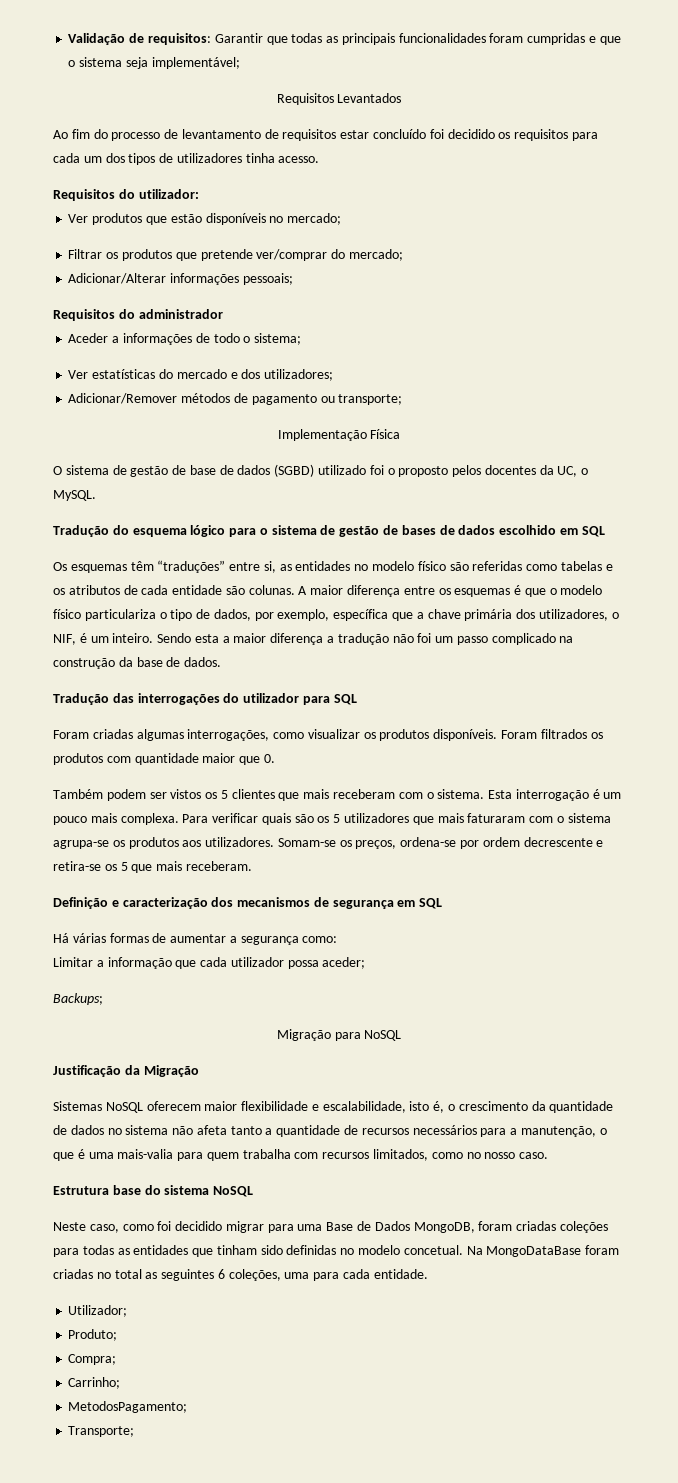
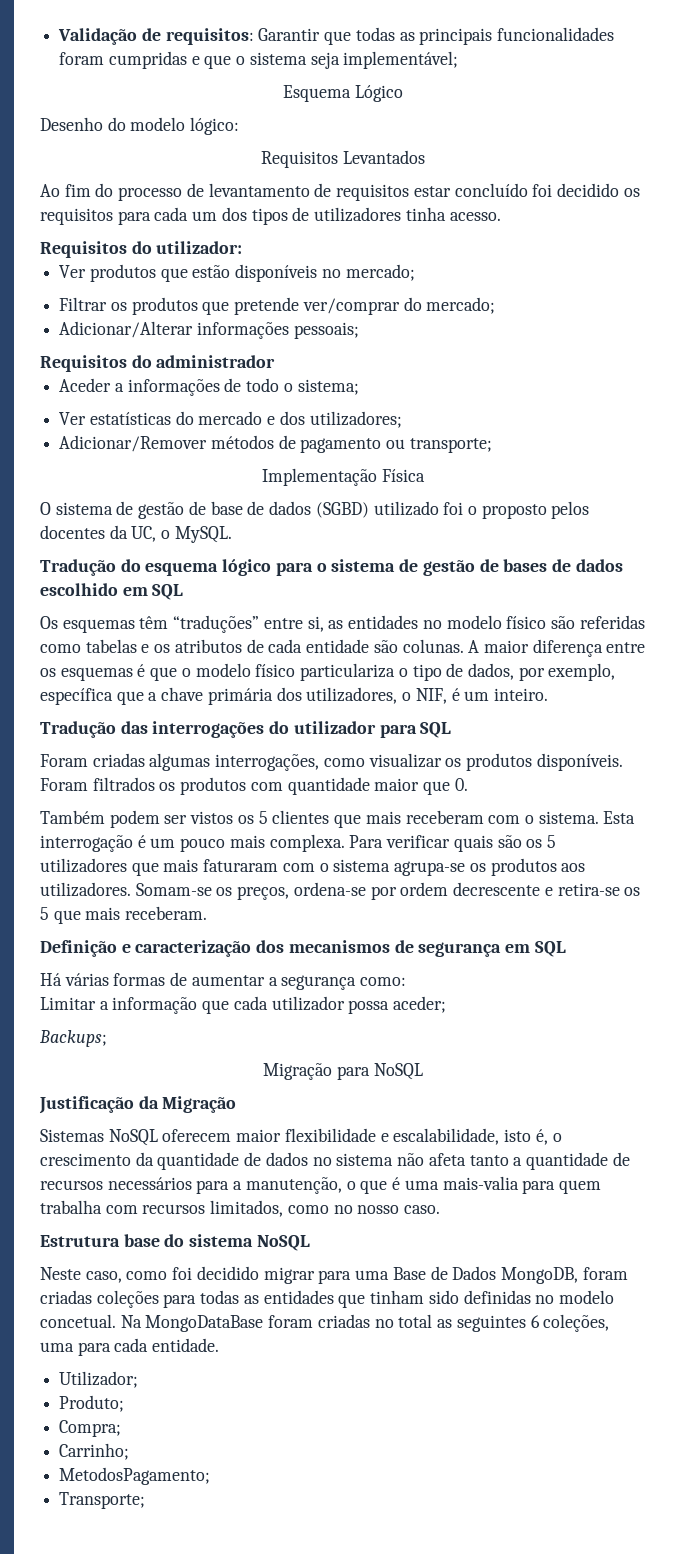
+ Esquema Lógico
+ Desenho do modelo lógico:
- Sendo esta a maior diferença a tradução não foi um passo complicado na construção da base de dados.

